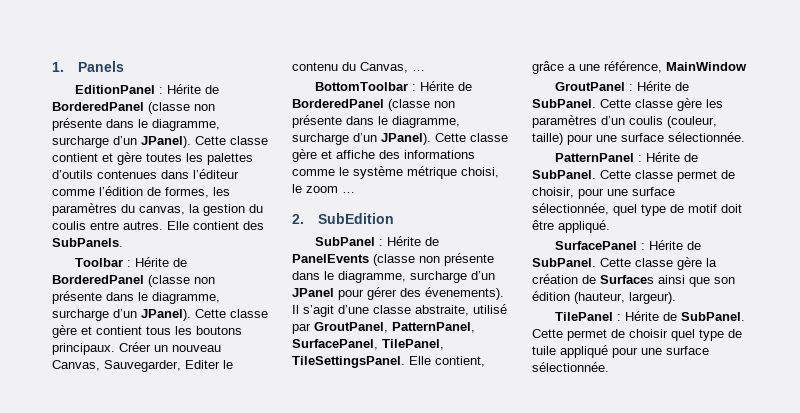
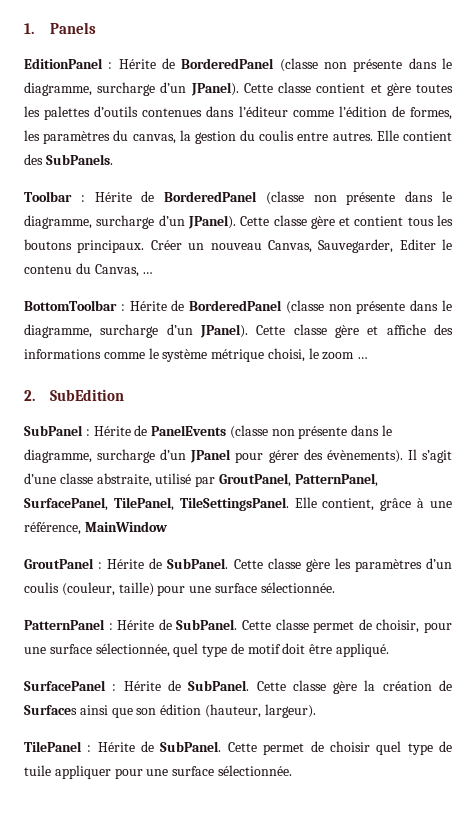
- SubPanel : Hérite de PanelEvents (classe non présente dans le diagramme, surcharge d’un JPanel pour gérer des évenements).
+ SubPanel : Hérite de PanelEvents (classe non présente dans le diagramme, surcharge d’un JPanel pour gérer des évènements).
- Elle contient, grâce a une référence, MainWindow
+ Elle contient, grâce à une référence, MainWindow
- Cette permet de choisir quel type de tuile appliqué pour une surface sélectionnée.
+ Cette permet de choisir quel type de tuile appliquer pour une surface sélectionnée.

